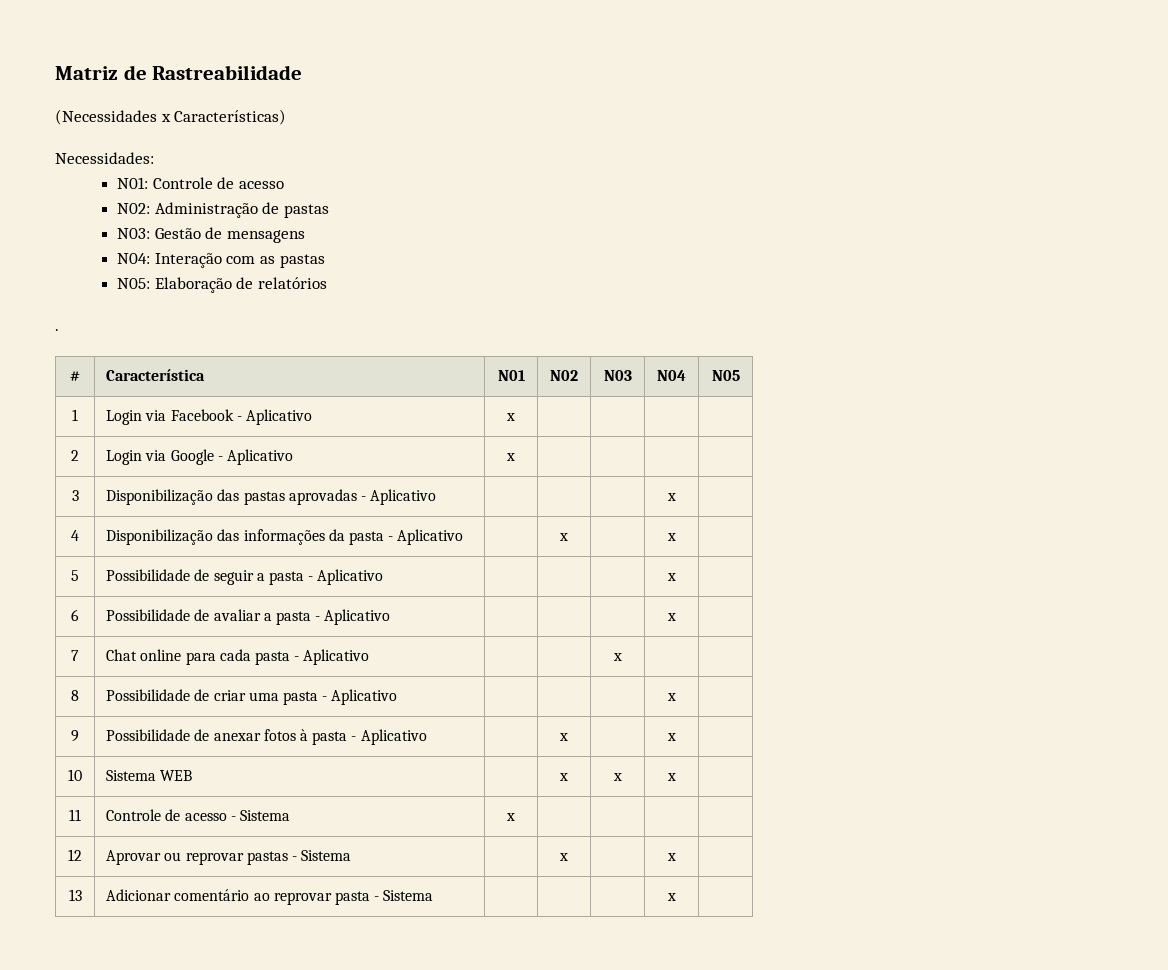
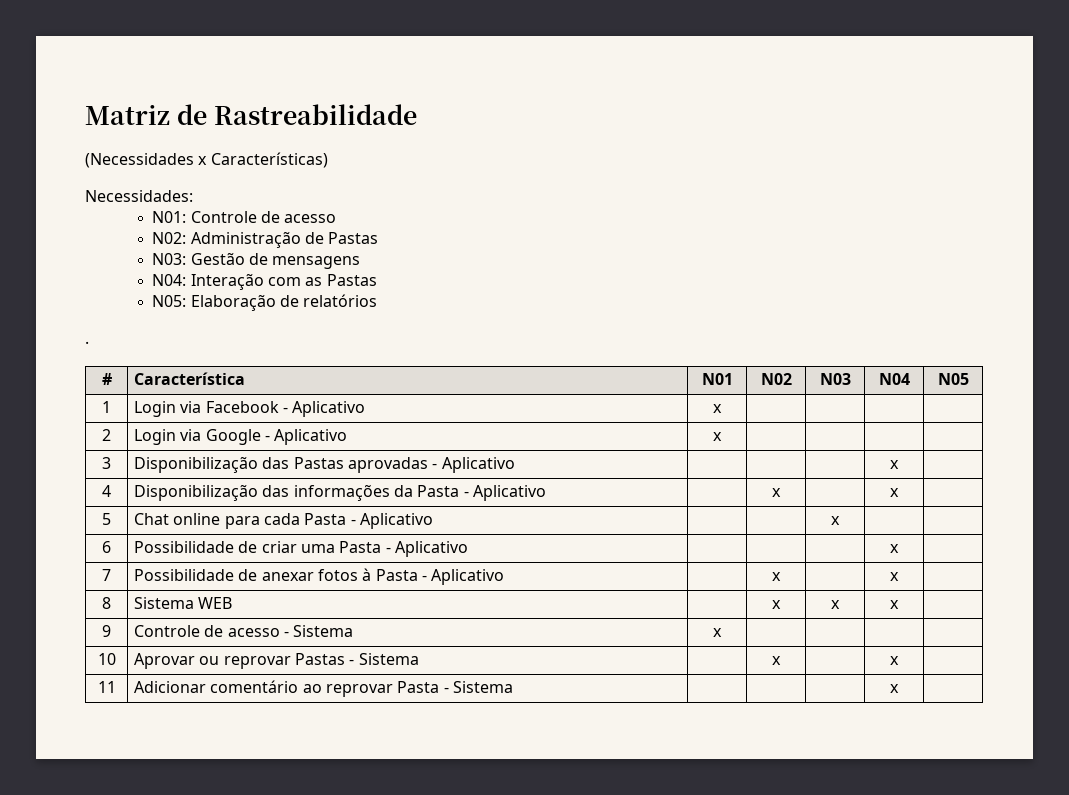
- N02: Administração de pastas
+ N02: Administração de Pastas
- N04: Interação com as pastas
+ N04: Interação com as Pastas
- 3 | Disponibilização das pastas aprovadas - Aplicativo | | | | x |
+ 3 | Disponibilização das Pastas aprovadas - Aplicativo | | | | x |
- 4 | Disponibilização das informações da pasta - Aplicativo | | x | | x |
+ 4 | Disponibilização das informações da Pasta - Aplicativo | | x | | x |
- 5 | Possibilidade de seguir a pasta - Aplicativo | | | | x |
+ 5 | Chat online para cada Pasta - Aplicativo | | | x | |
- 6 | Possibilidade de avaliar a pasta - Aplicativo | | | | x |
+ 6 | Possibilidade de criar uma Pasta - Aplicativo | | | | x |
- 7 | Chat online para cada pasta - Aplicativo | | | x | |
- 8 | Possibilidade de criar uma pasta - Aplicativo | | | | x |
- 9 | Possibilidade de anexar fotos à pasta - Aplicativo | | x | | x |
- 10 | Sistema WEB | | x | x | x |
+ 7 | Possibilidade de anexar fotos à Pasta - Aplicativo | | x | | x |
+ 8 | Sistema WEB | | x | x | x |
- 11 | Controle de acesso - Sistema | x | | | |
+ 9 | Controle de acesso - Sistema | x | | | |
- 12 | Aprovar ou reprovar pastas - Sistema | | x | | x |
+ 10 | Aprovar ou reprovar Pastas - Sistema | | x | | x |
- 13 | Adicionar comentário ao reprovar pasta - Sistema | | | | x |
+ 11 | Adicionar comentário ao reprovar Pasta - Sistema | | | | x |

